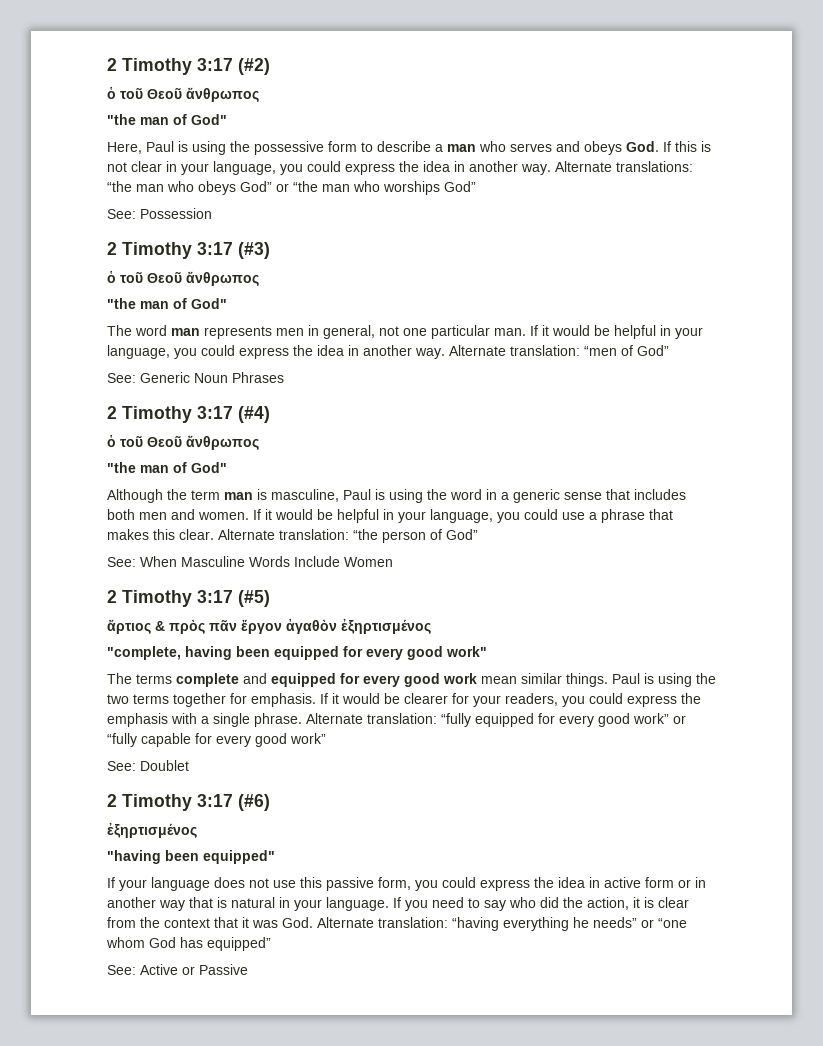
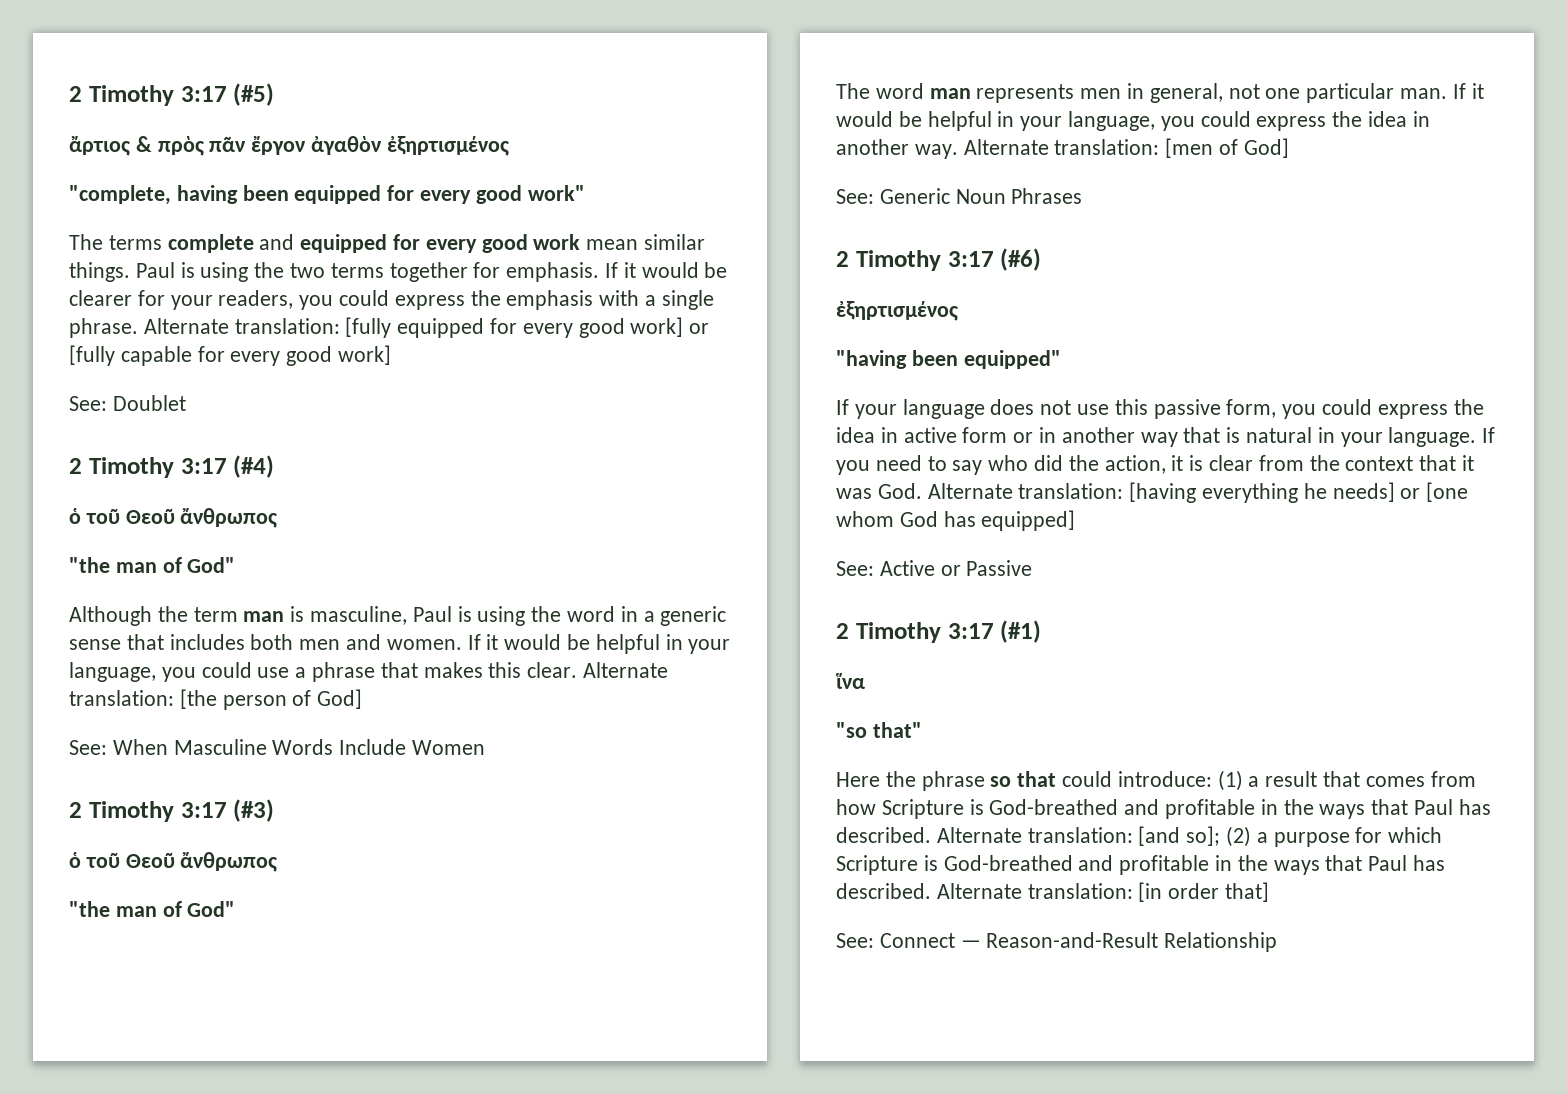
- 2 Timothy 3:17 (#2)
- ὁ τοῦ Θεοῦ ἄνθρωπος
- "the man of God"
- Here, Paul is using the possessive form to describe a man who serves and obeys God. If this is not clear in your language, you could express the idea in another way. Alternate translations: “the man who obeys God” or “the man who worships God”
- See: Possession
- 2 Timothy 3:17 (#3)
- ὁ τοῦ Θεοῦ ἄνθρωπος
- "the man of God"
- The word man represents men in general, not one particular man. If it would be helpful in your language, you could express the idea in another way. Alternate translation: “men of God”
- See: Generic Noun Phrases
- 2 Timothy 3:17 (#4)
- ὁ τοῦ Θεοῦ ἄνθρωπος
- "the man of God"
- Although the term man is masculine, Paul is using the word in a generic sense that includes both men and women. If it would be helpful in your language, you could use a phrase that makes this clear. Alternate translation: “the person of God”
- See: When Masculine Words Include Women
- Alternate translation: “fully equipped for every good work” or “fully capable for every good work”
+ Alternate translation: [fully equipped for every good work] or [fully capable for every good work]
+ 2 Timothy 3:17 (#4)
+ ὁ τοῦ Θεοῦ ἄνθρωπος
+ "the man of God"
+ Although the term man is masculine, Paul is using the word in a generic sense that includes both men and women. If it would be helpful in your language, you could use a phrase that makes this clear. Alternate translation: [the person of God]
+ See: When Masculine Words Include Women
+ 2 Timothy 3:17 (#3)
+ ὁ τοῦ Θεοῦ ἄνθρωπος
+ "the man of God"
+ The word man represents men in general, not one particular man. If it would be helpful in your language, you could express the idea in another way. Alternate translation: [men of God]
+ See: Generic Noun Phrases
- If you need to say who did the action, it is clear from the context that it was God. Alternate translation: “having everything he needs” or “one whom God has equipped”
+ If you need to say who did the action, it is clear from the context that it was God. Alternate translation: [having everything he needs] or [one whom God has equipped]
+ 2 Timothy 3:17 (#1)
+ ἵνα
+ "so that"
+ Here the phrase so that could introduce: (1) a result that comes from how Scripture is God-breathed and profitable in the ways that Paul has described. Alternate translation: [and so]; (2) a purpose for which Scripture is God-breathed and profitable in the ways that Paul has described. Alternate translation: [in order that]
+ See: Connect — Reason-and-Result Relationship

